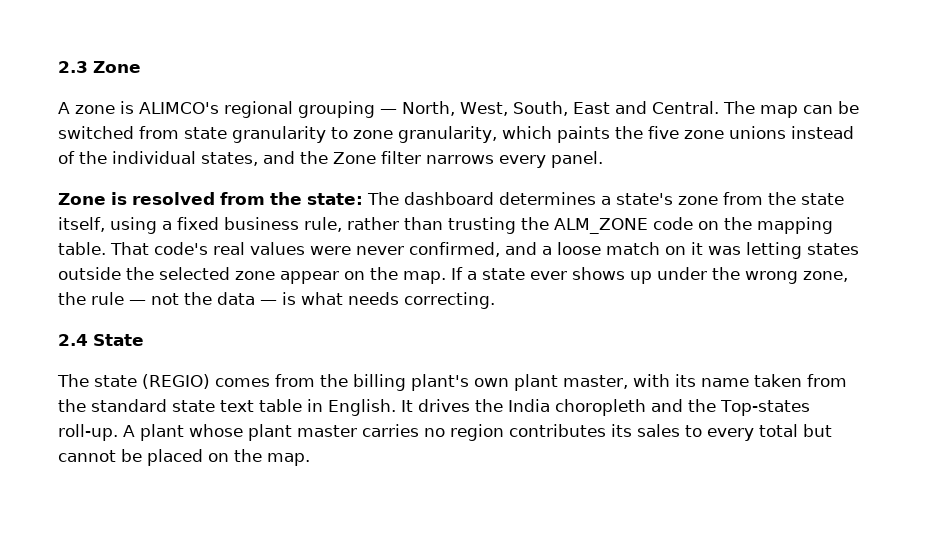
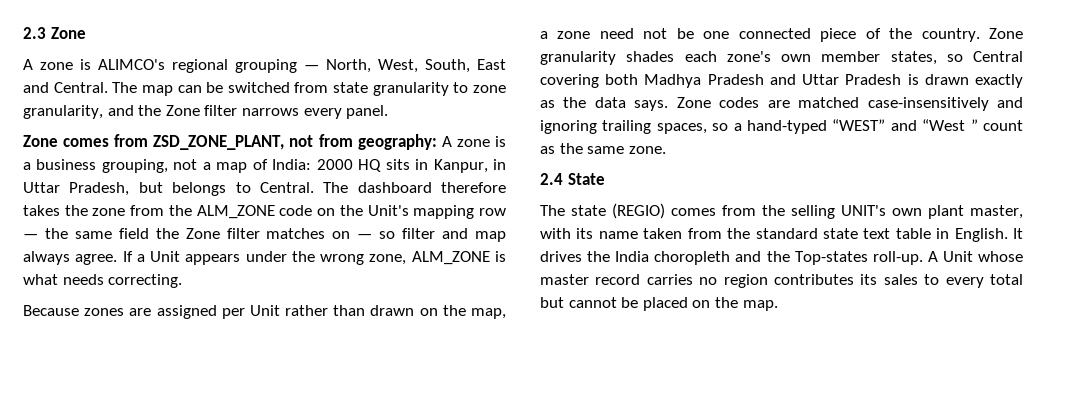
- The map can be switched from state granularity to zone granularity, which paints the five zone unions instead of the individual states, and the Zone filter narrows every panel.
+ The map can be switched from state granularity to zone granularity, and the Zone filter narrows every panel.
- Zone is resolved from the state: The dashboard determines a state's zone from the state itself, using a fixed business rule, rather than trusting the ALM_ZONE code on the mapping table. That code's real values were never confirmed, and a loose match on it was letting states outside the selected zone appear on the map. If a state ever shows up under the wrong zone, the rule — not the data — is what needs correcting.
+ Zone comes from ZSD_ZONE_PLANT, not from geography: A zone is a business grouping, not a map of India: 2000 HQ sits in Kanpur, in Uttar Pradesh, but belongs to Central. The dashboard therefore takes the zone from the ALM_ZONE code on the Unit's mapping row — the same field the Zone filter matches on — so filter and map always agree. If a Unit appears under the wrong zone, ALM_ZONE is what needs correcting.
+ Because zones are assigned per Unit rather than drawn on the map, a zone need not be one connected piece of the country. Zone granularity shades each zone's own member states, so Central covering both Madhya Pradesh and Uttar Pradesh is drawn exactly as the data says. Zone codes are matched case-insensitively and ignoring trailing spaces, so a hand-typed “WEST” and “West ” count as the same zone.
- The state (REGIO) comes from the billing plant's own plant master, with its name taken from the standard state text table in English.
+ The state (REGIO) comes from the selling UNIT's own plant master, with its name taken from the standard state text table in English.
- A plant whose plant master carries no region contributes its sales to every total but cannot be placed on the map.
+ A Unit whose master record carries no region contributes its sales to every total but cannot be placed on the map.

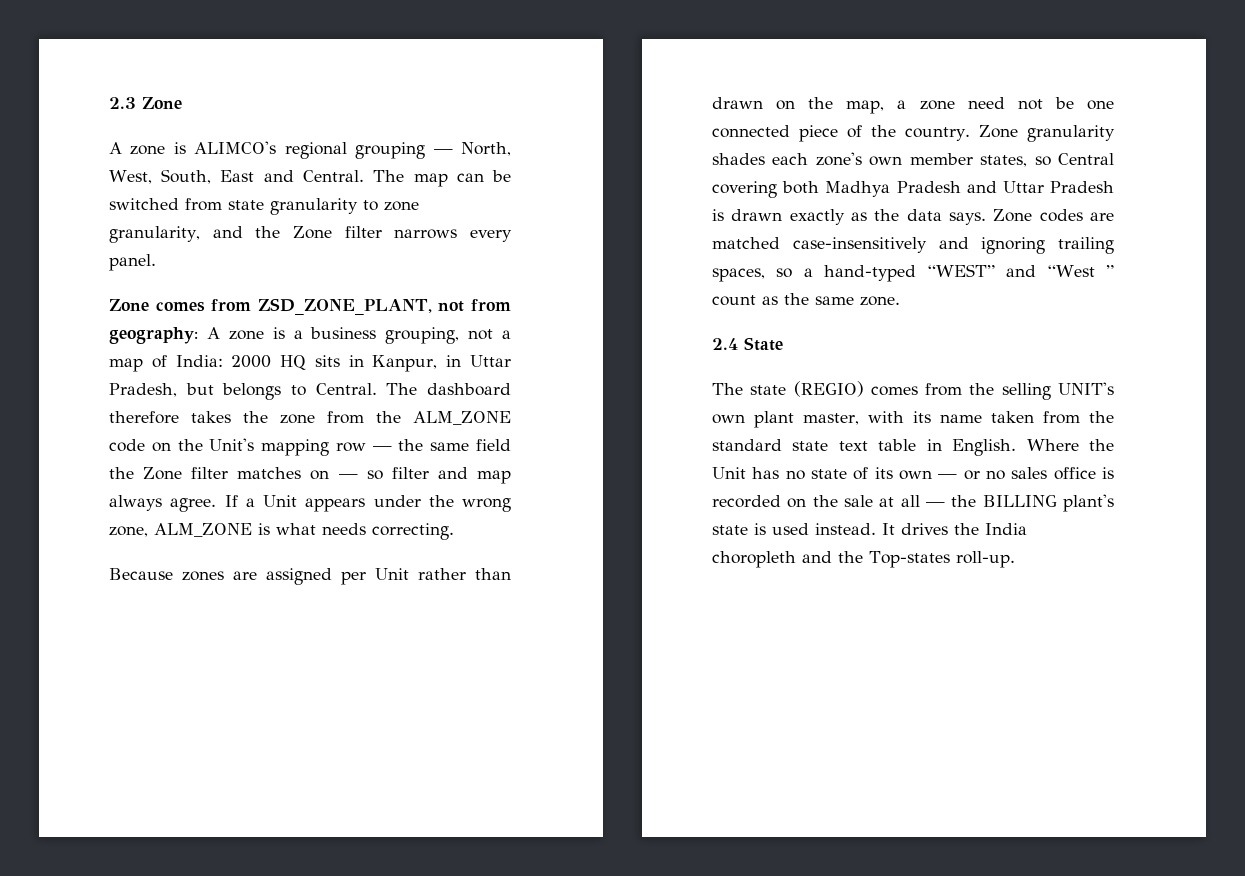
+ Where the Unit has no state of its own — or no sales office is recorded on the sale at all — the BILLING plant's state is used instead.
- A Unit whose master record carries no region contributes its sales to every total but cannot be placed on the map.

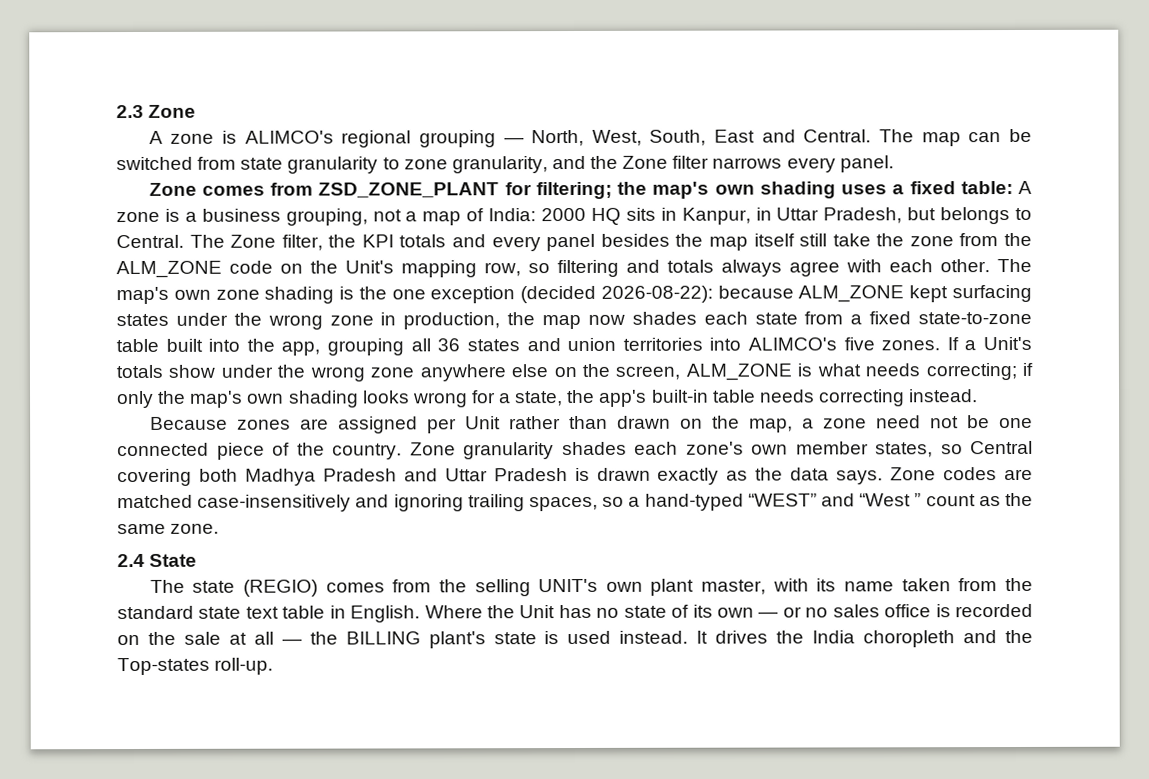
- Zone comes from ZSD_ZONE_PLANT, not from geography: A zone is a business grouping, not a map of India: 2000 HQ sits in Kanpur, in Uttar Pradesh, but belongs to Central.
+ Zone comes from ZSD_ZONE_PLANT for filtering; the map's own shading uses a fixed table: A zone is a business grouping, not a map of India: 2000 HQ sits in Kanpur, in Uttar Pradesh, but belongs to Central.
- The dashboard therefore takes the zone from the ALM_ZONE code on the Unit's mapping row — the same field the Zone filter matches on — so filter and map always agree. If a Unit appears under the wrong zone, ALM_ZONE is what needs correcting.
+ The Zone filter, the KPI totals and every panel besides the map itself still take the zone from the ALM_ZONE code on the Unit's mapping row, so filtering and totals always agree with each other. The map's own zone shading is the one exception (decided 2026-08-22): because ALM_ZONE kept surfacing states under the wrong zone in production, the map now shades each state from a fixed state-to-zone table built into the app, grouping all 36 states and union territories into ALIMCO's five zones. If a Unit's totals show under the wrong zone anywhere else on the screen, ALM_ZONE is what needs correcting; if only the map's own shading looks wrong for a state, the app's built-in table needs correcting instead.

